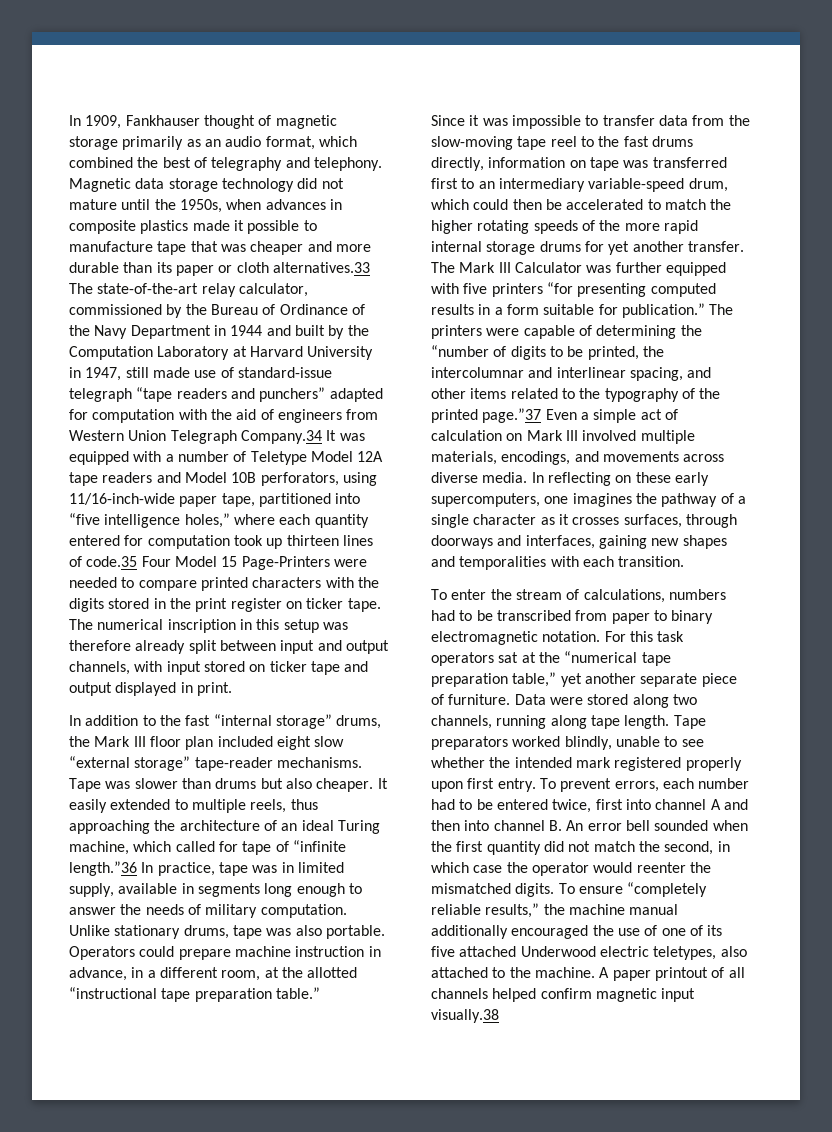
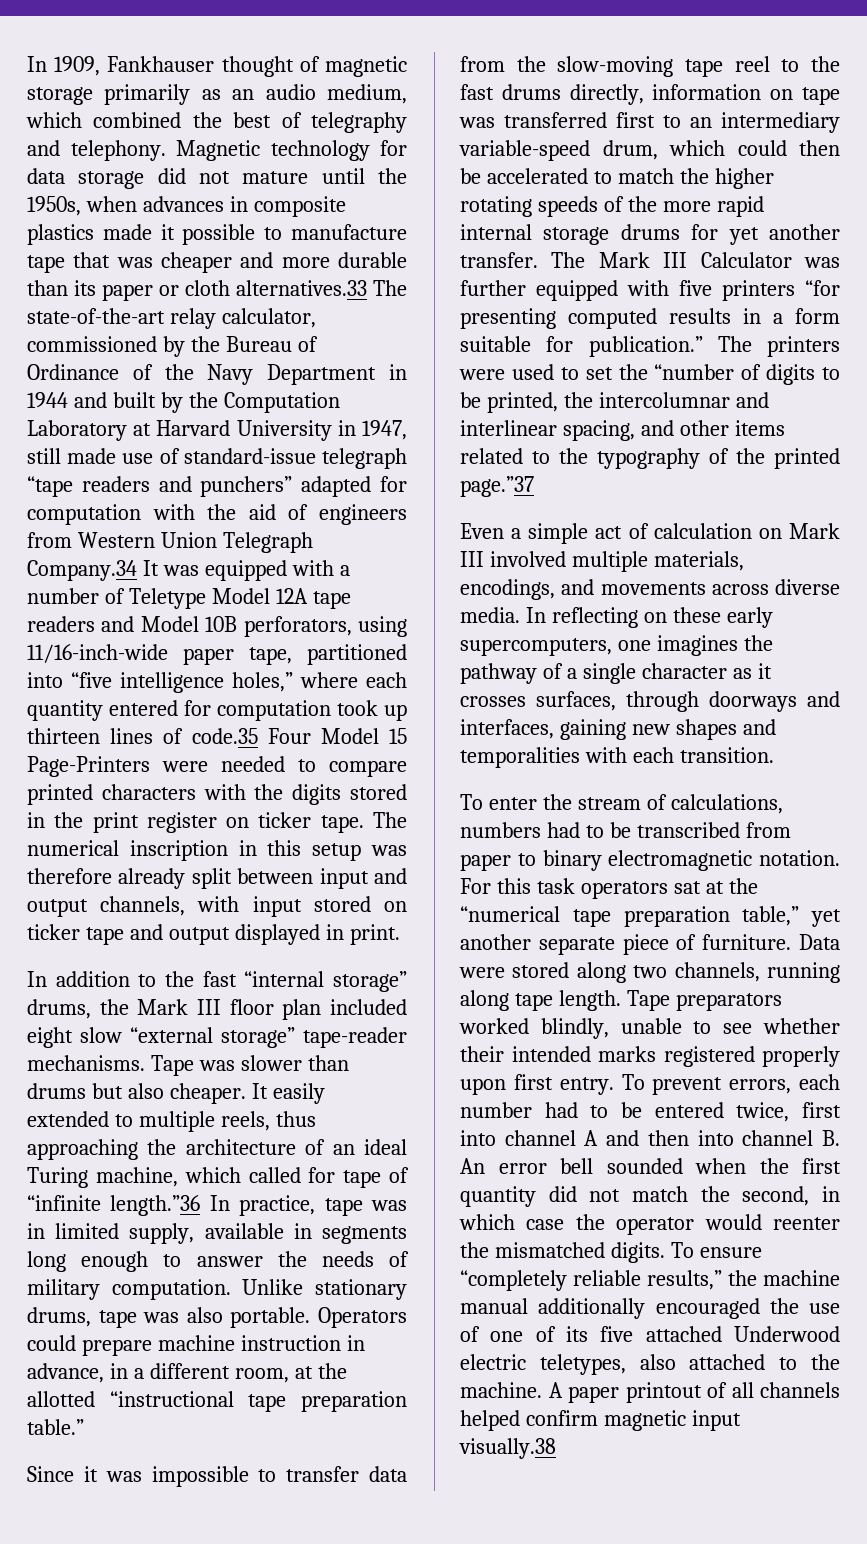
- In 1909, Fankhauser thought of magnetic storage primarily as an audio format, which combined the best of telegraphy and telephony.
+ In 1909, Fankhauser thought of magnetic storage primarily as an audio medium, which combined the best of telegraphy and telephony.
- Magnetic data storage technology did not mature until the 1950s, when advances in composite plastics made it possible to manufacture tape that was cheaper and more durable than its paper or cloth alternatives.33 The state-of-the-art relay calculator, commissioned by the Bureau of Ordinance of the Navy Department in 1944 and built by the Computation Laboratory at Harvard University in 1947, still made use of standard-issue telegraph “tape readers and punchers” adapted for computation with the aid of engineers from Western Union Telegraph Company.34 It was equipped with a number of Teletype Model 12A tape readers and Model 10B perforators, using 11/16-inch-wide paper tape, partitioned into “five intelligence holes,” where each quantity entered for computation took up thirteen lines of code.35 Four Model 15 Page-Printers were needed to compare printed characters with the digits stored in the print register on ticker tape.
+ Magnetic technology for data storage did not mature until the 1950s, when advances in composite plastics made it possible to manufacture tape that was cheaper and more durable than its paper or cloth alternatives.33 The state-of-the-art relay calculator, commissioned by the Bureau of Ordinance of the Navy Department in 1944 and built by the Computation Laboratory at Harvard University in 1947, still made use of standard-issue telegraph “tape readers and punchers” adapted for computation with the aid of engineers from Western Union Telegraph Company.34 It was equipped with a number of Teletype Model 12A tape readers and Model 10B perforators, using 11/16-inch-wide paper tape, partitioned into “five intelligence holes,” where each quantity entered for computation took up thirteen lines of code.35 Four Model 15 Page-Printers were needed to compare printed characters with the digits stored in the print register on ticker tape.
- The printers were capable of determining the “number of digits to be printed, the intercolumnar and interlinear spacing, and other items related to the typography of the printed page.”37 Even a simple act of calculation on Mark III involved multiple materials, encodings, and movements across diverse media.
+ The printers were used to set the “number of digits to be printed, the intercolumnar and interlinear spacing, and other items related to the typography of the printed page.”37
+ Even a simple act of calculation on Mark III involved multiple materials, encodings, and movements across diverse media.
- Tape preparators worked blindly, unable to see whether the intended mark registered properly upon first entry.
+ Tape preparators worked blindly, unable to see whether their intended marks registered properly upon first entry.

